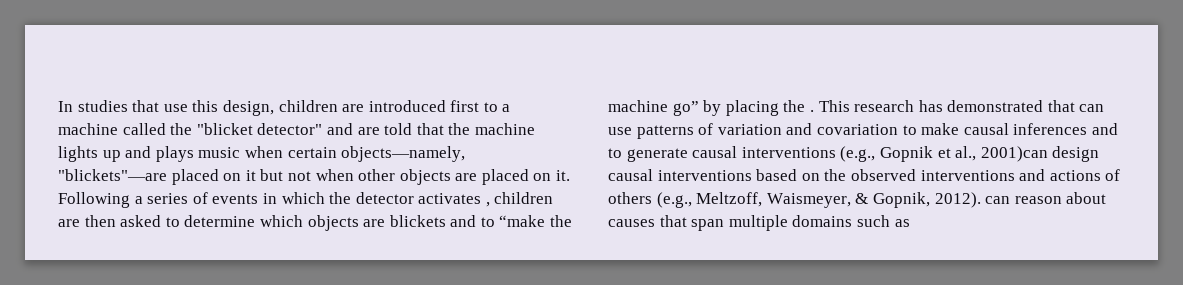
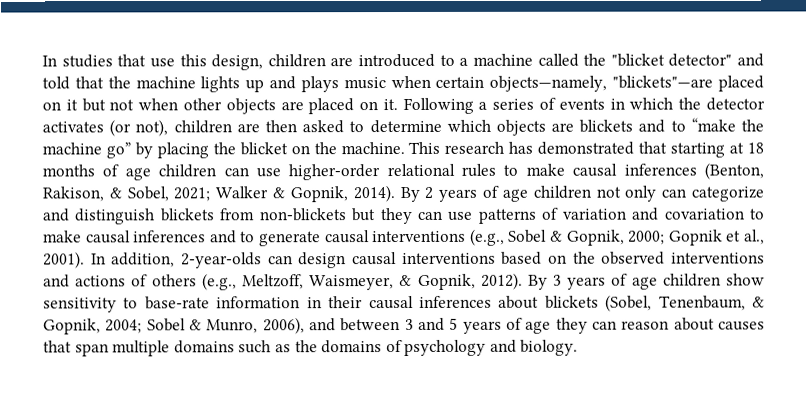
- In studies that use this design, children are introduced first to a machine called the "blicket detector" and are told that the machine lights up and plays music when certain objects—namely, "blickets"—are placed on it but not when other objects are placed on it.
+ In studies that use this design, children are introduced to a machine called the "blicket detector" and told that the machine lights up and plays music when certain objects—namely, "blickets"—are placed on it but not when other objects are placed on it.
- Following a series of events in which the detector activates , children are then asked to determine which objects are blickets and to “make the machine go” by placing the .
+ Following a series of events in which the detector activates (or not), children are then asked to determine which objects are blickets and to “make the machine go” by placing the blicket on the machine.
- This research has demonstrated that can use patterns of variation and covariation to make causal inferences and to generate causal interventions (e.g., Gopnik et al., 2001)can design causal interventions based on the observed interventions and actions of others (e.g., Meltzoff, Waismeyer, & Gopnik, 2012). can reason about causes that span multiple domains such as
+ This research has demonstrated that starting at 18 months of age children can use higher-order relational rules to make causal inferences (Benton, Rakison, & Sobel, 2021; Walker & Gopnik, 2014). By 2 years of age children not only can categorize and distinguish blickets from non-blickets but they can use patterns of variation and covariation to make causal inferences and to generate causal interventions (e.g., Sobel & Gopnik, 2000; Gopnik et al., 2001). In addition, 2-year-olds can design causal interventions based on the observed interventions and actions of others (e.g., Meltzoff, Waismeyer, & Gopnik, 2012). By 3 years of age children show sensitivity to base-rate information in their causal inferences about blickets (Sobel, Tenenbaum, & Gopnik, 2004; Sobel & Munro, 2006), and between 3 and 5 years of age they can reason about causes that span multiple domains such as the domains of psychology and biology.

